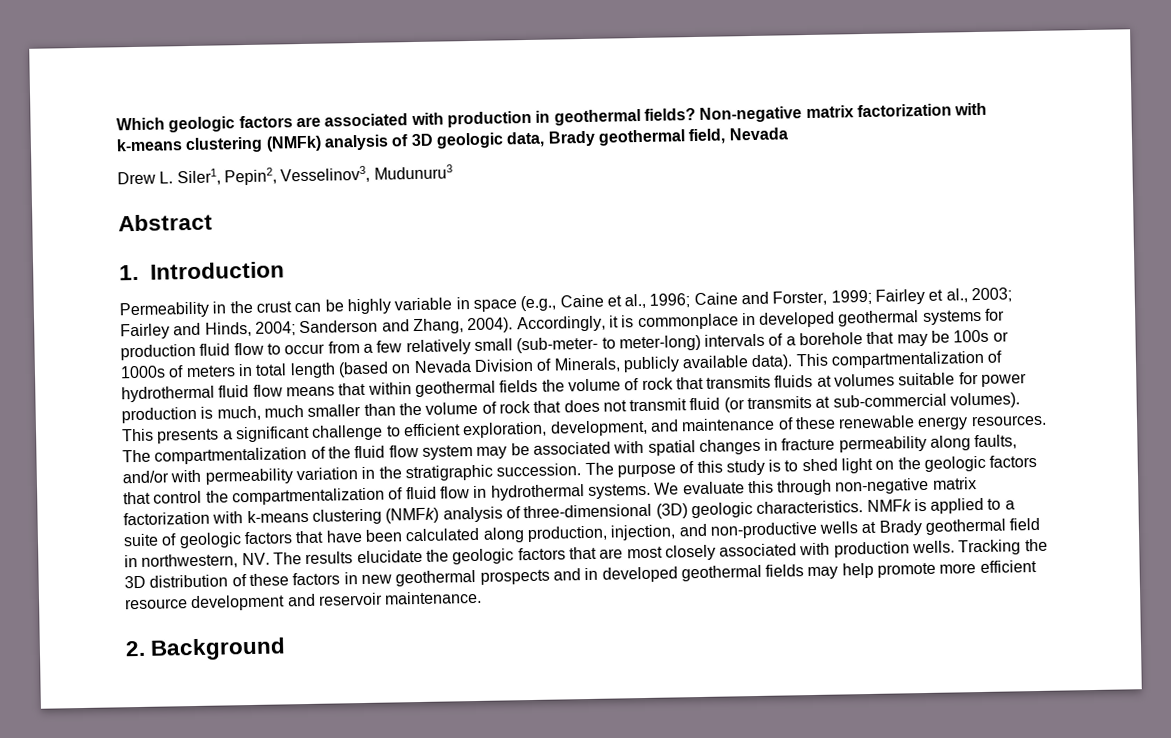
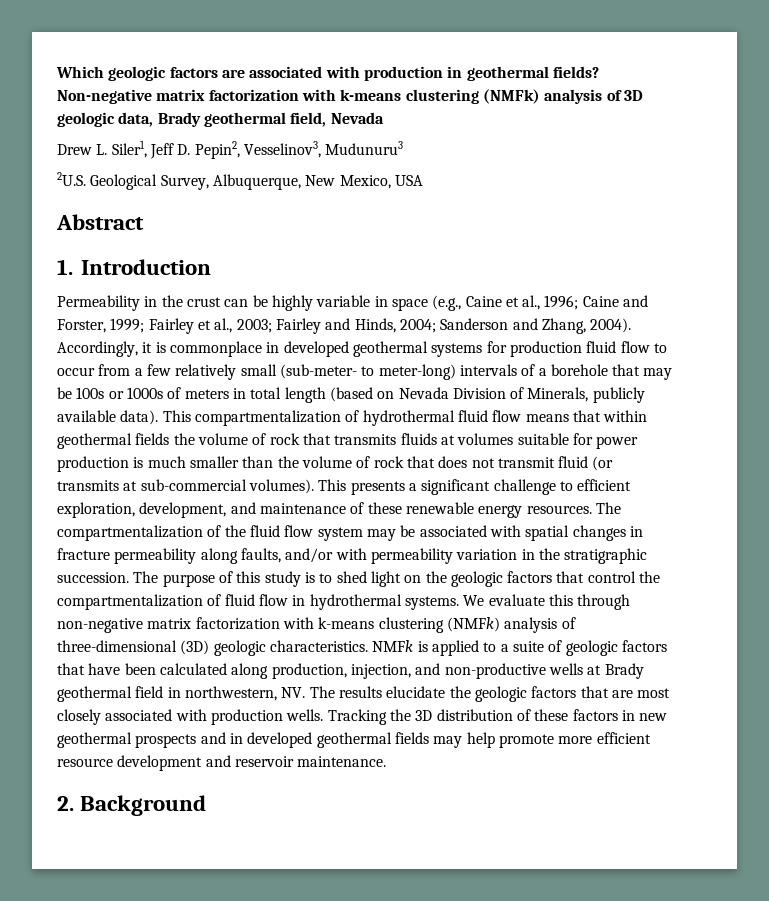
- Drew L. Siler1, Pepin2, Vesselinov3, Mudunuru3
+ Drew L. Siler1, Jeff D. Pepin2, Vesselinov3, Mudunuru3
+ 2U.S. Geological Survey, Albuquerque, New Mexico, USA
- This compartmentalization of hydrothermal fluid flow means that within geothermal fields the volume of rock that transmits fluids at volumes suitable for power production is much, much smaller than the volume of rock that does not transmit fluid (or transmits at sub-commercial volumes).
+ This compartmentalization of hydrothermal fluid flow means that within geothermal fields the volume of rock that transmits fluids at volumes suitable for power production is much smaller than the volume of rock that does not transmit fluid (or transmits at sub-commercial volumes).

